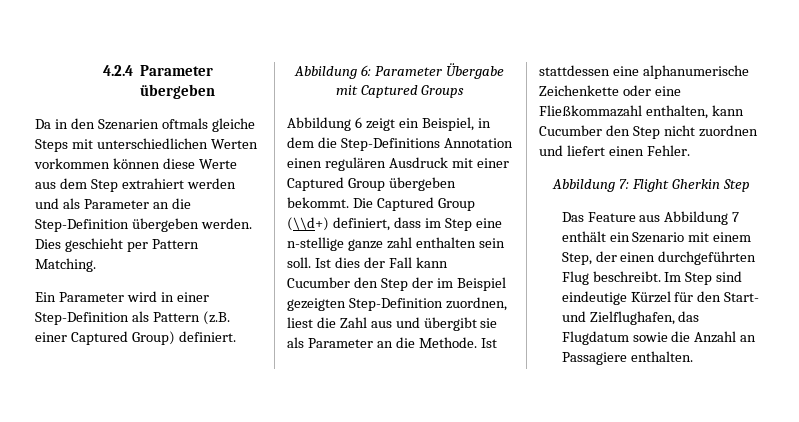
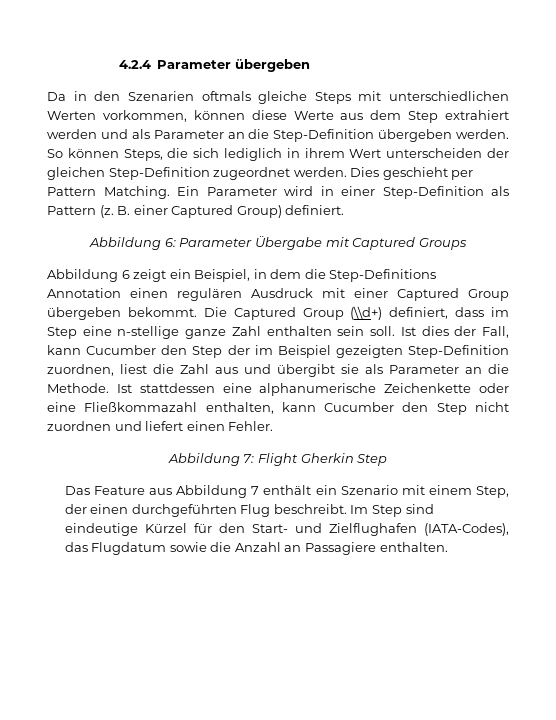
- Da in den Szenarien oftmals gleiche Steps mit unterschiedlichen Werten vorkommen können diese Werte aus dem Step extrahiert werden und als Parameter an die Step-Definition übergeben werden.
+ Da in den Szenarien oftmals gleiche Steps mit unterschiedlichen Werten vorkommen, können diese Werte aus dem Step extrahiert werden und als Parameter an die Step-Definition übergeben werden.
+ So können Steps, die sich lediglich in ihrem Wert unterscheiden der gleichen Step-Definition zugeordnet werden.
- Dies geschieht per Pattern Matching.
- Ein Parameter wird in einer Step-Definition als Pattern (z.B. einer Captured Group) definiert.
+ Dies geschieht per Pattern Matching. Ein Parameter wird in einer Step-Definition als Pattern (z. B. einer Captured Group) definiert.
- Die Captured Group (\\d+) definiert, dass im Step eine n-stellige ganze zahl enthalten sein soll.
+ Die Captured Group (\\d+) definiert, dass im Step eine n-stellige ganze Zahl enthalten sein soll.
- Ist dies der Fall kann Cucumber den Step der im Beispiel gezeigten Step-Definition zuordnen, liest die Zahl aus und übergibt sie als Parameter an die Methode.
+ Ist dies der Fall, kann Cucumber den Step der im Beispiel gezeigten Step-Definition zuordnen, liest die Zahl aus und übergibt sie als Parameter an die Methode.
- Im Step sind eindeutige Kürzel für den Start- und Zielflughafen, das Flugdatum sowie die Anzahl an Passagiere enthalten.
+ Im Step sind eindeutige Kürzel für den Start- und Zielflughafen (IATA-Codes), das Flugdatum sowie die Anzahl an Passagiere enthalten.

